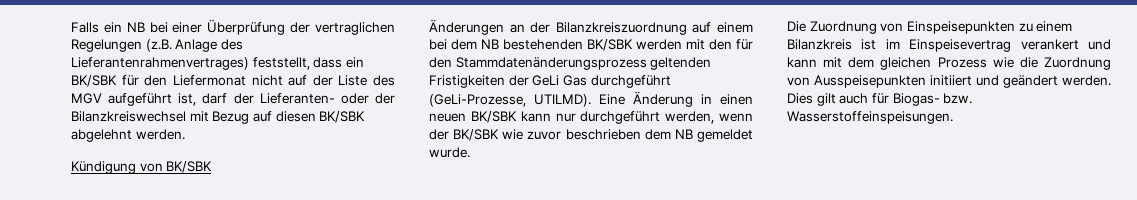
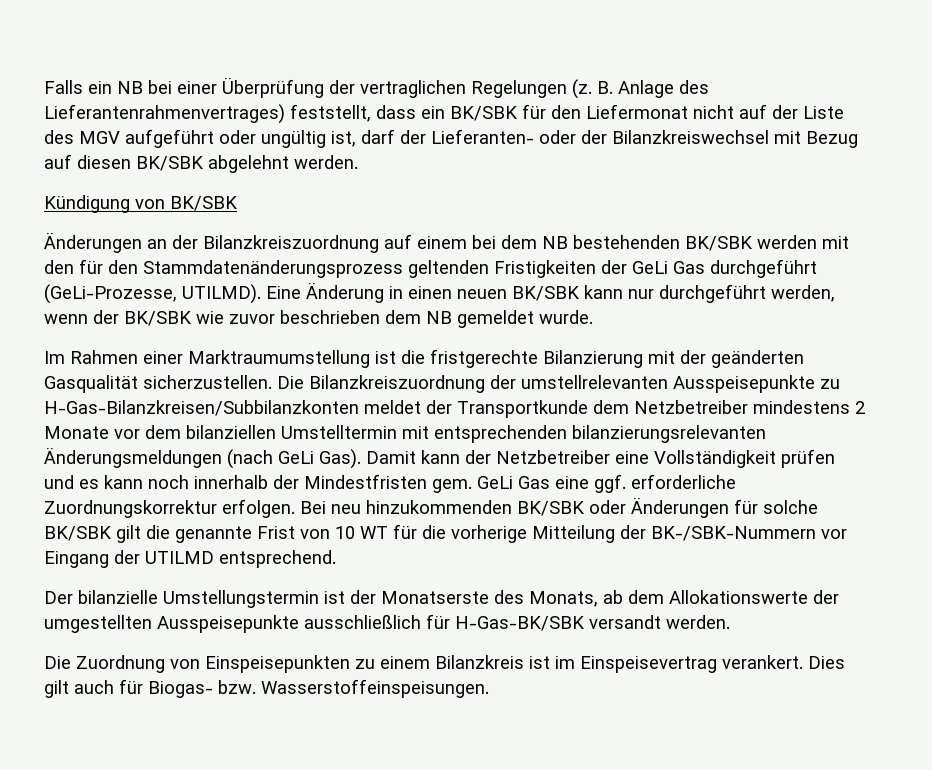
- Falls ein NB bei einer Überprüfung der vertraglichen Regelungen (z.B. Anlage des Lieferantenrahmenvertrages) feststellt, dass ein BK/SBK für den Liefermonat nicht auf der Liste des MGV aufgeführt ist, darf der Lieferanten- oder der Bilanzkreiswechsel mit Bezug auf diesen BK/SBK abgelehnt werden.
+ Falls ein NB bei einer Überprüfung der vertraglichen Regelungen (z. B. Anlage des Lieferantenrahmenvertrages) feststellt, dass ein BK/SBK für den Liefermonat nicht auf der Liste des MGV aufgeführt oder ungültig ist, darf der Lieferanten- oder der Bilanzkreiswechsel mit Bezug auf diesen BK/SBK abgelehnt werden.
+ Im Rahmen einer Marktraumumstellung ist die fristgerechte Bilanzierung mit der geänderten Gasqualität sicherzustellen. Die Bilanzkreiszuordnung der umstellrelevanten Ausspeisepunkte zu H-Gas-Bilanzkreisen/Subbilanzkonten meldet der Transportkunde dem Netzbetreiber mindestens 2 Monate vor dem bilanziellen Umstelltermin mit entsprechenden bilanzierungsrelevanten Änderungsmeldungen (nach GeLi Gas). Damit kann der Netzbetreiber eine Vollständigkeit prüfen und es kann noch innerhalb der Mindestfristen gem. GeLi Gas eine ggf. erforderliche Zuordnungskorrektur erfolgen. Bei neu hinzukommenden BK/SBK oder Änderungen für solche BK/SBK gilt die genannte Frist von 10 WT für die vorherige Mitteilung der BK-/SBK-Nummern vor Eingang der UTILMD entsprechend.
+ Der bilanzielle Umstellungstermin ist der Monatserste des Monats, ab dem Allokationswerte der umgestellten Ausspeisepunkte ausschließlich für H-Gas-BK/SBK versandt werden.
- Die Zuordnung von Einspeisepunkten zu einem Bilanzkreis ist im Einspeisevertrag verankert und kann mit dem gleichen Prozess wie die Zuordnung von Ausspeisepunkten initiiert und geändert werden.
+ Die Zuordnung von Einspeisepunkten zu einem Bilanzkreis ist im Einspeisevertrag verankert.

